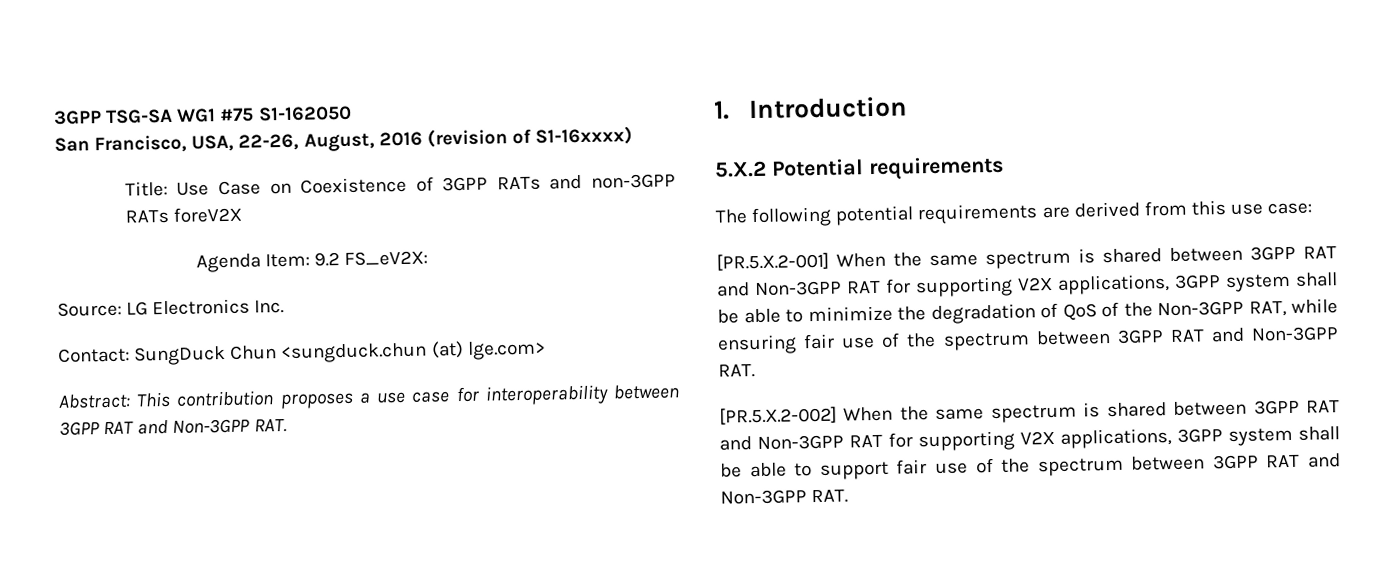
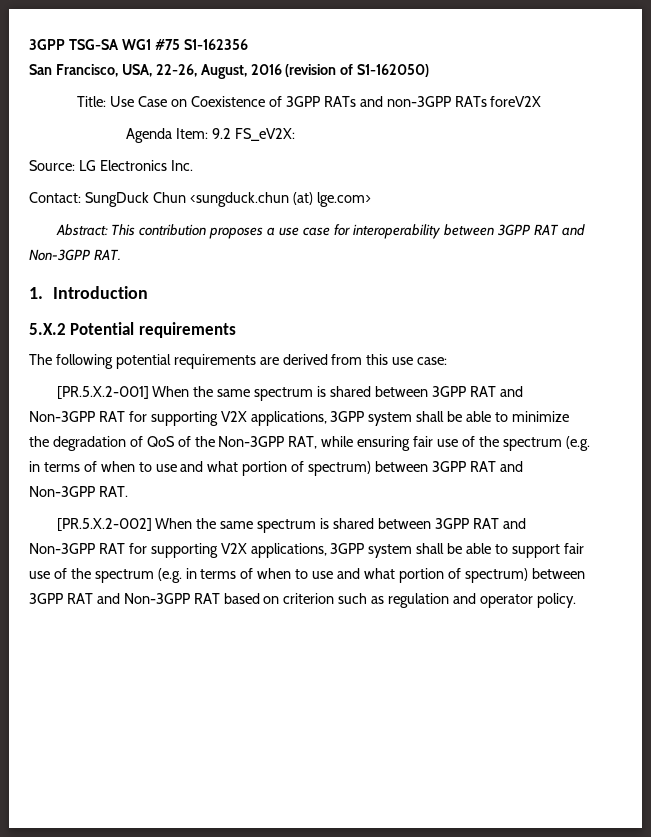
- 3GPP TSG-SA WG1 #75 S1-162050
+ 3GPP TSG-SA WG1 #75 S1-162356
- San Francisco, USA, 22-26, August, 2016 (revision of S1-16xxxx)
+ San Francisco, USA, 22-26, August, 2016 (revision of S1-162050)
- [PR.5.X.2-001] When the same spectrum is shared between 3GPP RAT and Non-3GPP RAT for supporting V2X applications, 3GPP system shall be able to minimize the degradation of QoS of the Non-3GPP RAT, while ensuring fair use of the spectrum between 3GPP RAT and Non-3GPP RAT.
+ [PR.5.X.2-001] When the same spectrum is shared between 3GPP RAT and Non-3GPP RAT for supporting V2X applications, 3GPP system shall be able to minimize the degradation of QoS of the Non-3GPP RAT, while ensuring fair use of the spectrum (e.g. in terms of when to use and what portion of spectrum) between 3GPP RAT and Non-3GPP RAT.
- [PR.5.X.2-002] When the same spectrum is shared between 3GPP RAT and Non-3GPP RAT for supporting V2X applications, 3GPP system shall be able to support fair use of the spectrum between 3GPP RAT and Non-3GPP RAT.
+ [PR.5.X.2-002] When the same spectrum is shared between 3GPP RAT and Non-3GPP RAT for supporting V2X applications, 3GPP system shall be able to support fair use of the spectrum (e.g. in terms of when to use and what portion of spectrum) between 3GPP RAT and Non-3GPP RAT based on criterion such as regulation and operator policy.

